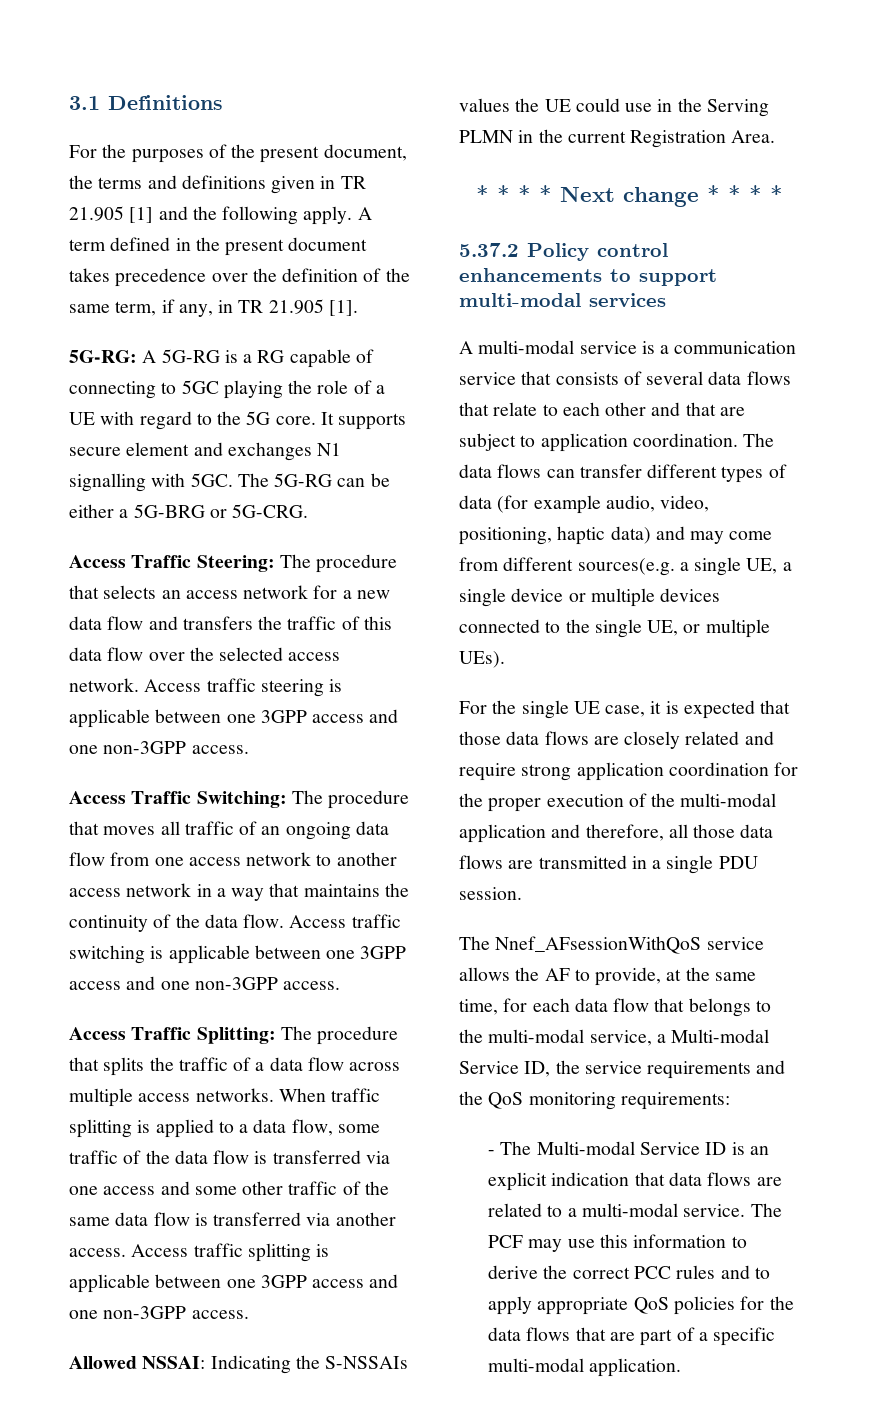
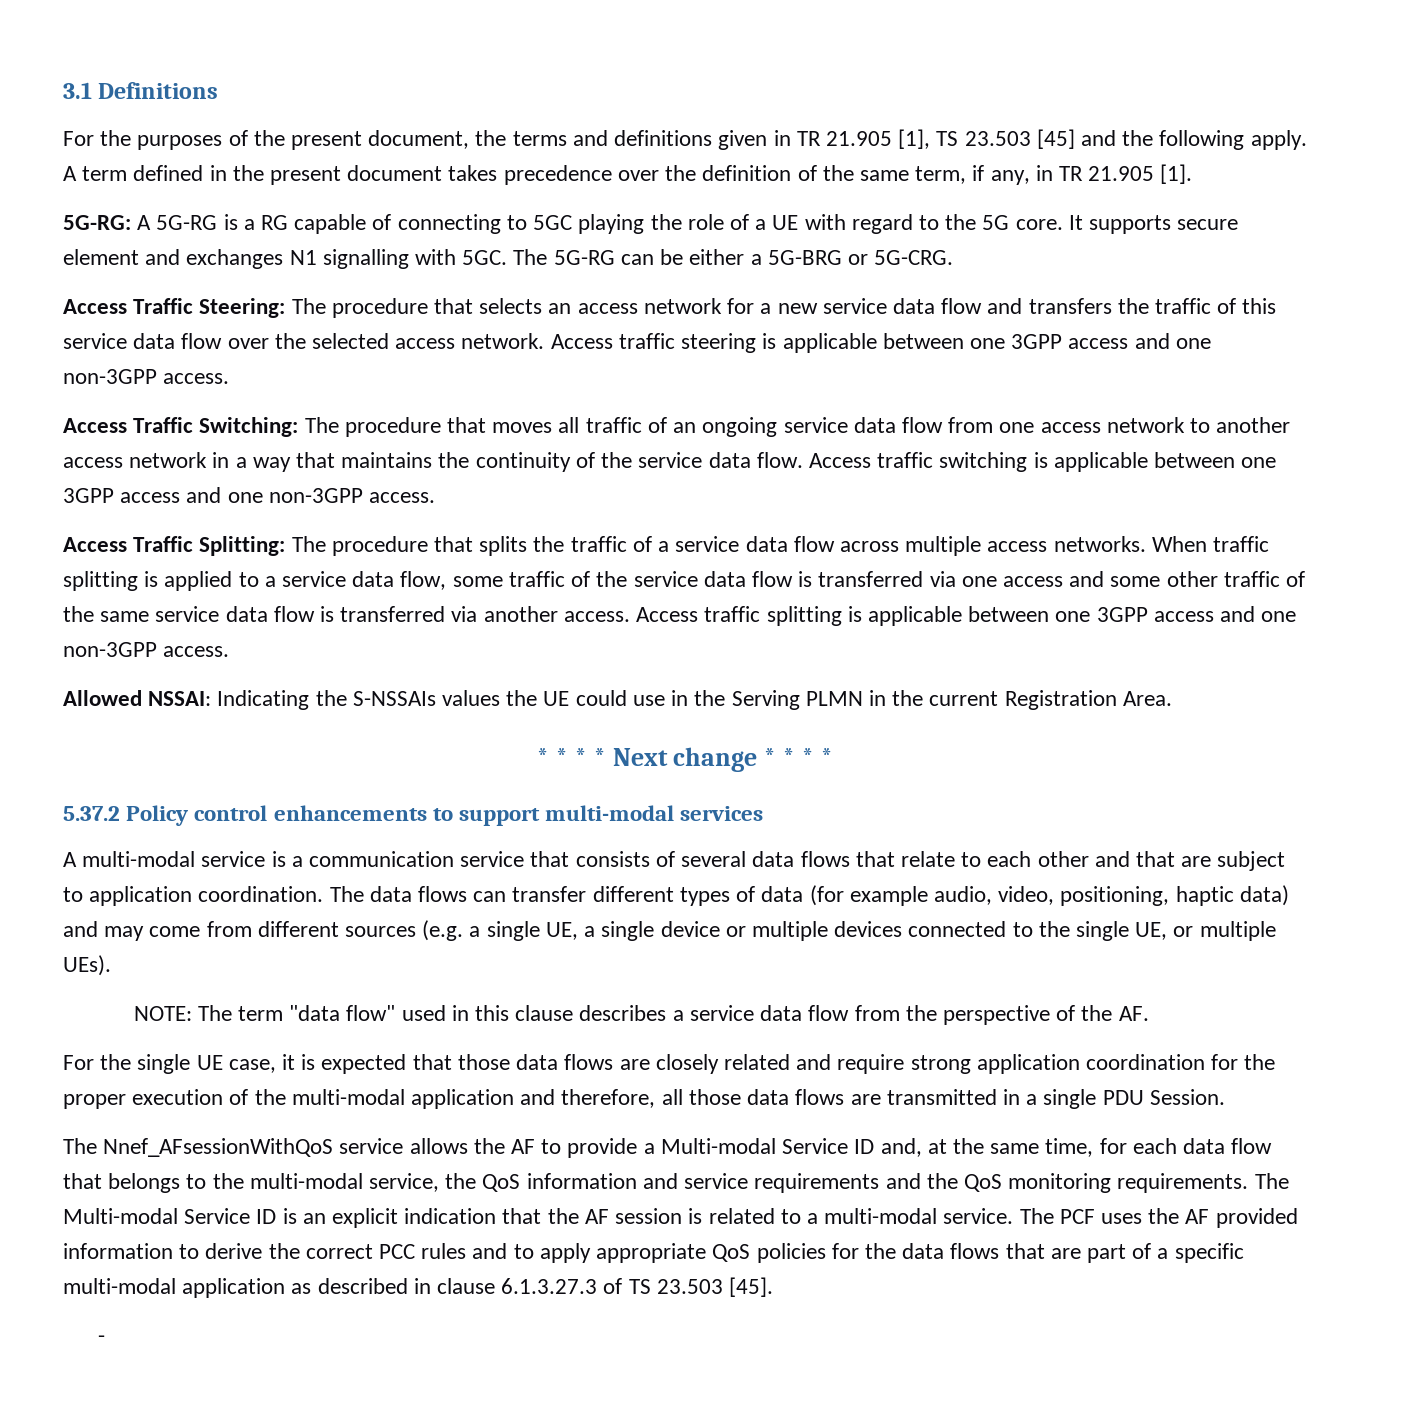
- For the purposes of the present document, the terms and definitions given in TR 21.905 [1] and the following apply.
+ For the purposes of the present document, the terms and definitions given in TR 21.905 [1], TS 23.503 [45] and the following apply.
- Access Traffic Steering: The procedure that selects an access network for a new data flow and transfers the traffic of this data flow over the selected access network.
+ Access Traffic Steering: The procedure that selects an access network for a new service data flow and transfers the traffic of this service data flow over the selected access network.
- Access Traffic Switching: The procedure that moves all traffic of an ongoing data flow from one access network to another access network in a way that maintains the continuity of the data flow.
+ Access Traffic Switching: The procedure that moves all traffic of an ongoing service data flow from one access network to another access network in a way that maintains the continuity of the service data flow.
- Access Traffic Splitting: The procedure that splits the traffic of a data flow across multiple access networks.
+ Access Traffic Splitting: The procedure that splits the traffic of a service data flow across multiple access networks.
- When traffic splitting is applied to a data flow, some traffic of the data flow is transferred via one access and some other traffic of the same data flow is transferred via another access.
+ When traffic splitting is applied to a service data flow, some traffic of the service data flow is transferred via one access and some other traffic of the same service data flow is transferred via another access.
- The data flows can transfer different types of data (for example audio, video, positioning, haptic data) and may come from different sources(e.g. a single UE, a single device or multiple devices connected to the single UE, or multiple UEs).
+ The data flows can transfer different types of data (for example audio, video, positioning, haptic data) and may come from different sources (e.g. a single UE, a single device or multiple devices connected to the single UE, or multiple UEs).
+ NOTE: The term "data flow" used in this clause describes a service data flow from the perspective of the AF.
- For the single UE case, it is expected that those data flows are closely related and require strong application coordination for the proper execution of the multi-modal application and therefore, all those data flows are transmitted in a single PDU session.
+ For the single UE case, it is expected that those data flows are closely related and require strong application coordination for the proper execution of the multi-modal application and therefore, all those data flows are transmitted in a single PDU Session.
- The Nnef_AFsessionWithQoS service allows the AF to provide, at the same time, for each data flow that belongs to the multi-modal service, a Multi-modal Service ID, the service requirements and the QoS monitoring requirements:
- - The Multi-modal Service ID is an explicit indication that data flows are related to a multi-modal service.
+ The Nnef_AFsessionWithQoS service allows the AF to provide a Multi-modal Service ID and, at the same time, for each data flow that belongs to the multi-modal service, the QoS information and service requirements and the QoS monitoring requirements. The Multi-modal Service ID is an explicit indication that the AF session is related to a multi-modal service.
- The PCF may use this information to derive the correct PCC rules and to apply appropriate QoS policies for the data flows that are part of a specific multi-modal application.
+ The PCF uses the AF provided information to derive the correct PCC rules and to apply appropriate QoS policies for the data flows that are part of a specific multi-modal application as described in clause 6.1.3.27.3 of TS 23.503 [45].
+ -

